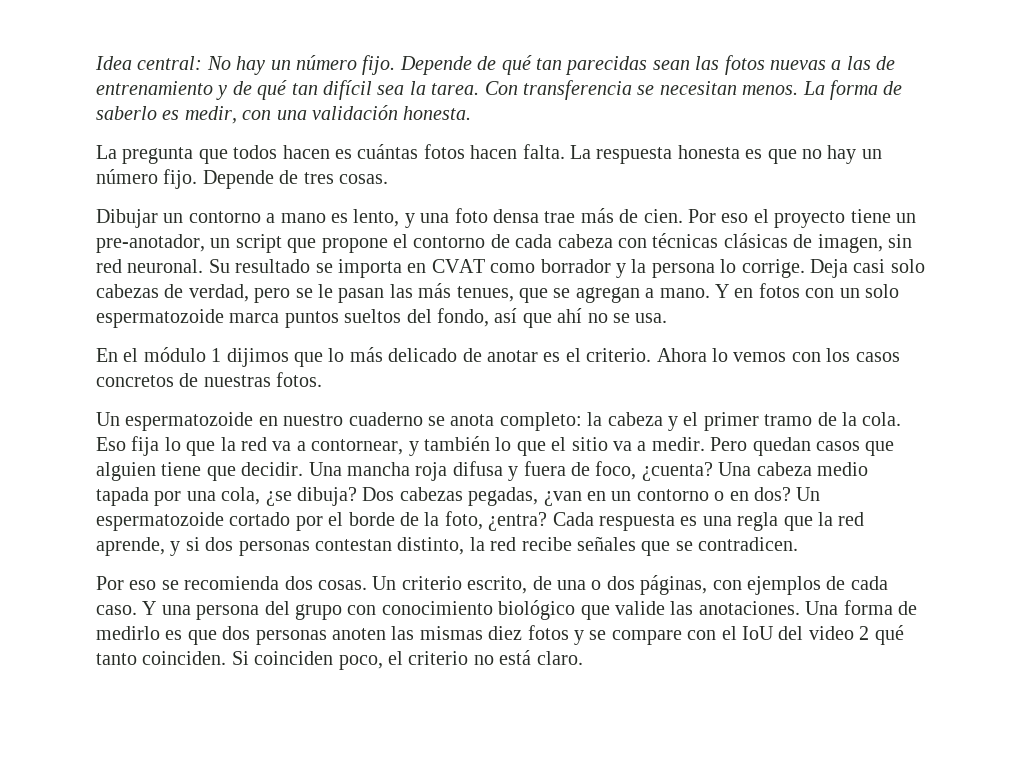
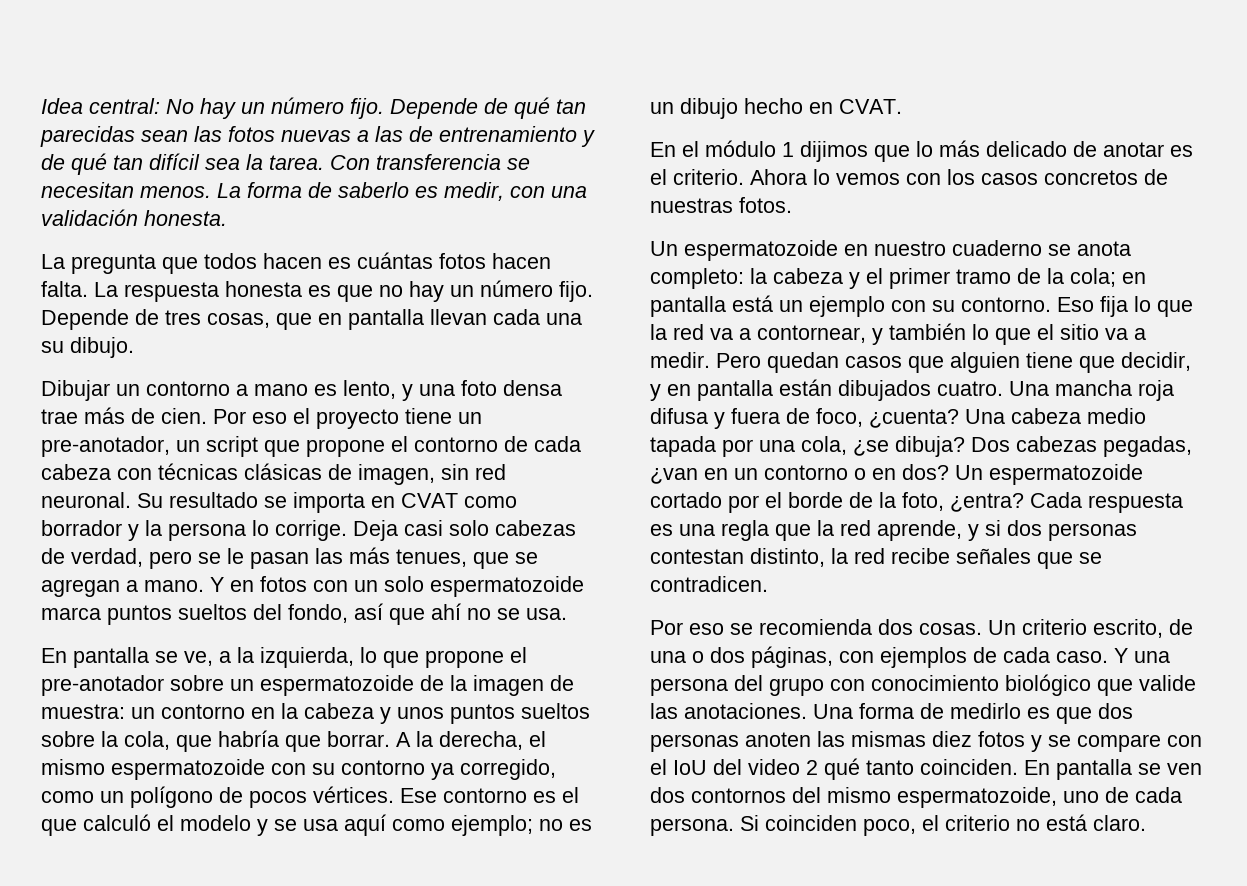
- Depende de tres cosas.
+ Depende de tres cosas, que en pantalla llevan cada una su dibujo.
+ En pantalla se ve, a la izquierda, lo que propone el pre-anotador sobre un espermatozoide de la imagen de muestra: un contorno en la cabeza y unos puntos sueltos sobre la cola, que habría que borrar. A la derecha, el mismo espermatozoide con su contorno ya corregido, como un polígono de pocos vértices. Ese contorno es el que calculó el modelo y se usa aquí como ejemplo; no es un dibujo hecho en CVAT.
- Un espermatozoide en nuestro cuaderno se anota completo: la cabeza y el primer tramo de la cola.
+ Un espermatozoide en nuestro cuaderno se anota completo: la cabeza y el primer tramo de la cola; en pantalla está un ejemplo con su contorno.
- Pero quedan casos que alguien tiene que decidir.
+ Pero quedan casos que alguien tiene que decidir, y en pantalla están dibujados cuatro.
+ En pantalla se ven dos contornos del mismo espermatozoide, uno de cada persona.

